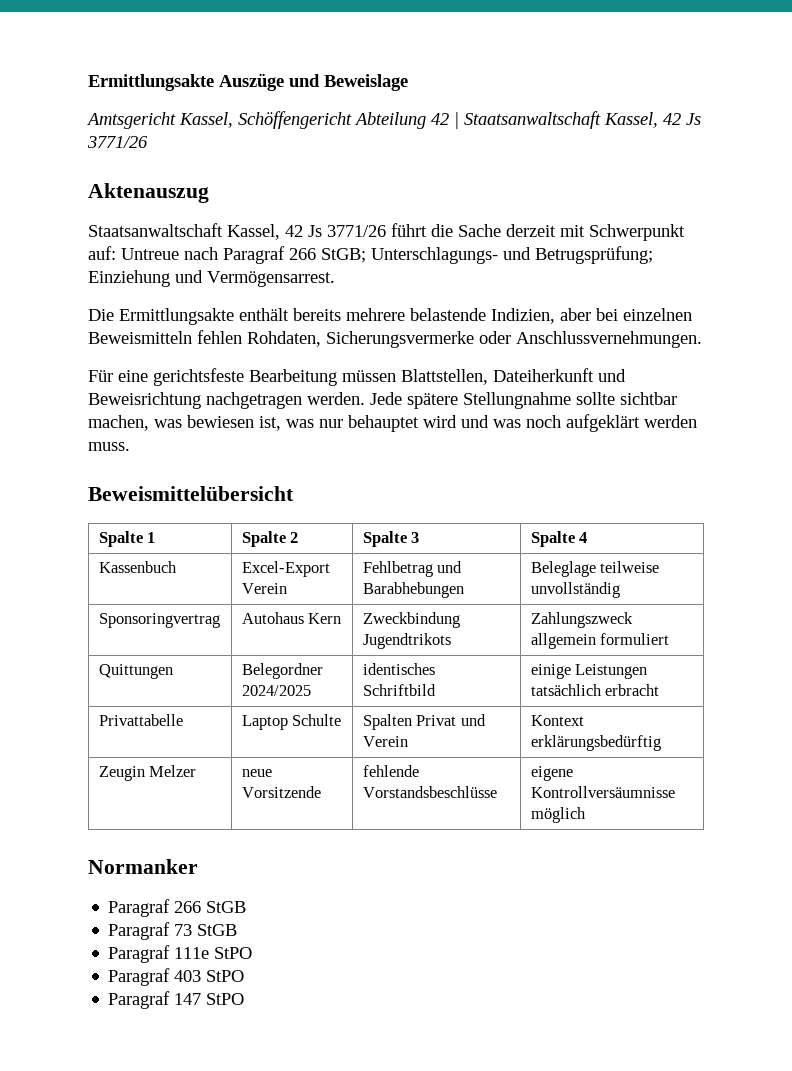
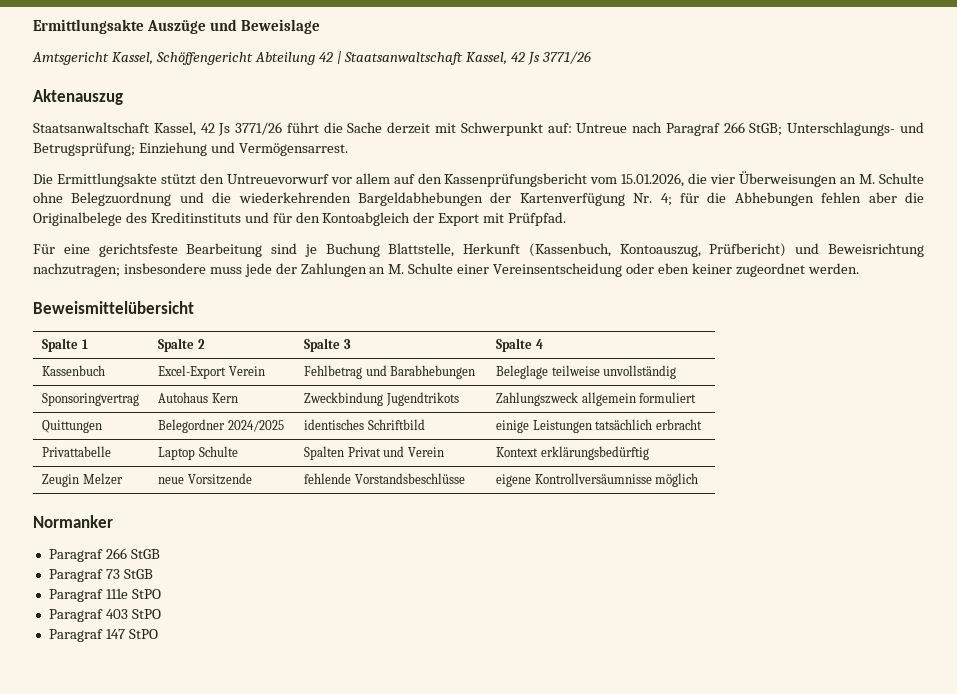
- Die Ermittlungsakte enthält bereits mehrere belastende Indizien, aber bei einzelnen Beweismitteln fehlen Rohdaten, Sicherungsvermerke oder Anschlussvernehmungen.
- Für eine gerichtsfeste Bearbeitung müssen Blattstellen, Dateiherkunft und Beweisrichtung nachgetragen werden. Jede spätere Stellungnahme sollte sichtbar machen, was bewiesen ist, was nur behauptet wird und was noch aufgeklärt werden muss.
+ Die Ermittlungsakte stützt den Untreuevorwurf vor allem auf den Kassenprüfungsbericht vom 15.01.2026, die vier Überweisungen an M. Schulte ohne Belegzuordnung und die wiederkehrenden Bargeldabhebungen der Kartenverfügung Nr. 4; für die Abhebungen fehlen aber die Originalbelege des Kreditinstituts und für den Kontoabgleich der Export mit Prüfpfad.
+ Für eine gerichtsfeste Bearbeitung sind je Buchung Blattstelle, Herkunft (Kassenbuch, Kontoauszug, Prüfbericht) und Beweisrichtung nachzutragen; insbesondere muss jede der Zahlungen an M. Schulte einer Vereinsentscheidung oder eben keiner zugeordnet werden.

